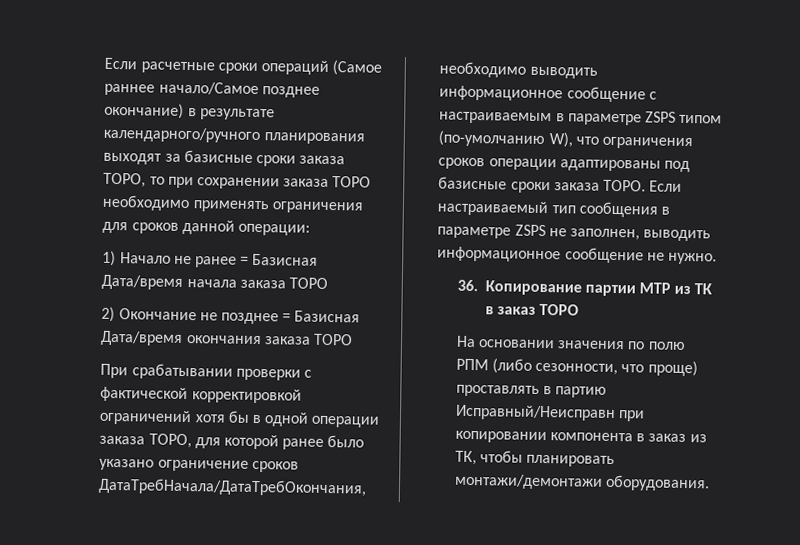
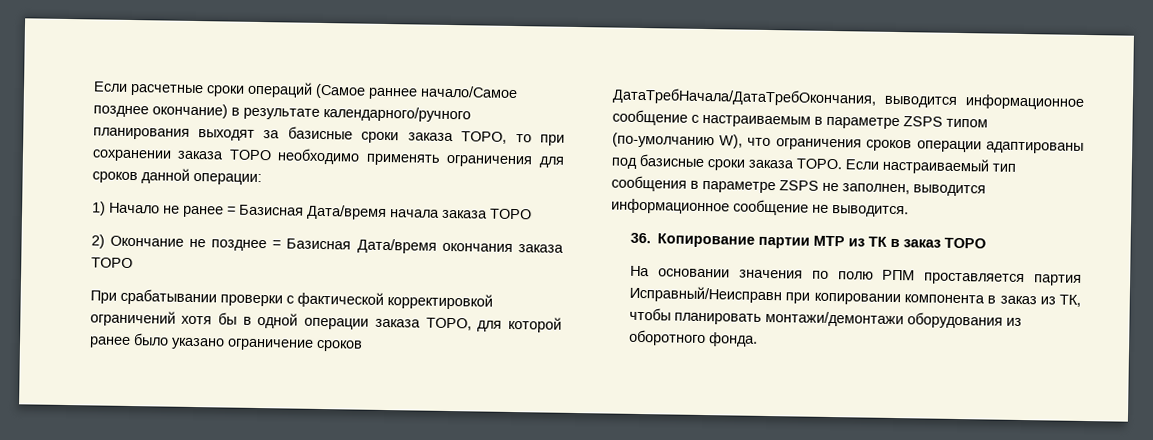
- При срабатывании проверки с фактической корректировкой ограничений хотя бы в одной операции заказа ТОРО, для которой ранее было указано ограничение сроков ДатаТребНачала/ДатаТребОкончания, необходимо выводить информационное сообщение с настраиваемым в параметре ZSPS типом (по-умолчанию W), что ограничения сроков операции адаптированы под базисные сроки заказа ТОРО.
+ При срабатывании проверки с фактической корректировкой ограничений хотя бы в одной операции заказа ТОРО, для которой ранее было указано ограничение сроков ДатаТребНачала/ДатаТребОкончания, выводится информационное сообщение с настраиваемым в параметре ZSPS типом (по-умолчанию W), что ограничения сроков операции адаптированы под базисные сроки заказа ТОРО.
- Если настраиваемый тип сообщения в параметре ZSPS не заполнен, выводить информационное сообщение не нужно.
+ Если настраиваемый тип сообщения в параметре ZSPS не заполнен, выводится информационное сообщение не выводится.
- На основании значения по полю РПМ (либо сезонности, что проще) проставлять в партию Исправный/Неисправн при копировании компонента в заказ из ТК, чтобы планировать монтажи/демонтажи оборудования.
+ На основании значения по полю РПМ проставляется партия Исправный/Неисправн при копировании компонента в заказ из ТК, чтобы планировать монтажи/демонтажи оборудования из оборотного фонда.

